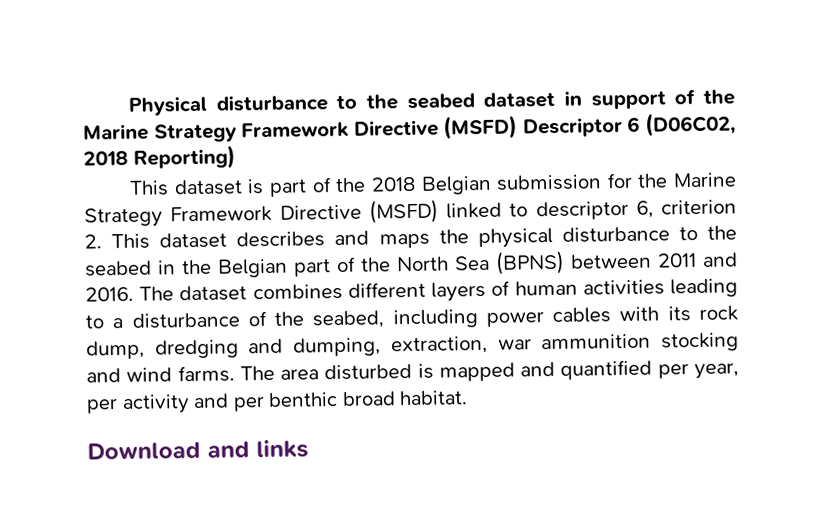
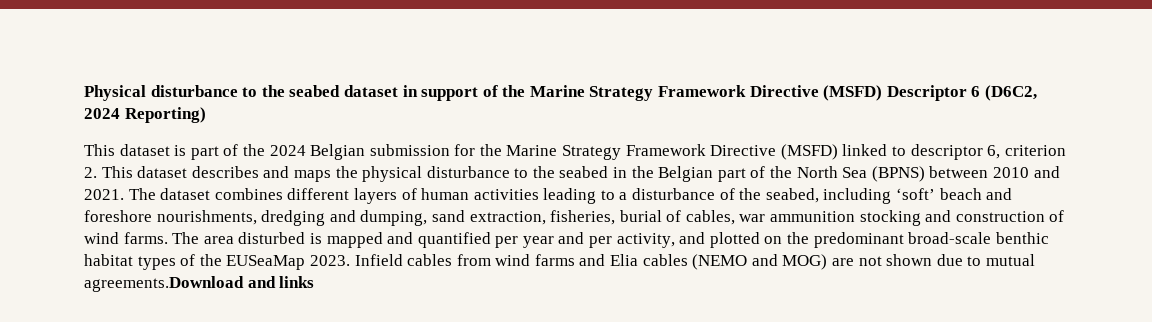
- Physical disturbance to the seabed dataset in support of the Marine Strategy Framework Directive (MSFD) Descriptor 6 (D06C02, 2018 Reporting)
+ Physical disturbance to the seabed dataset in support of the Marine Strategy Framework Directive (MSFD) Descriptor 6 (D6C2, 2024 Reporting)
- This dataset is part of the 2018 Belgian submission for the Marine Strategy Framework Directive (MSFD) linked to descriptor 6, criterion 2. This dataset describes and maps the physical disturbance to the seabed in the Belgian part of the North Sea (BPNS) between 2011 and 2016.
+ This dataset is part of the 2024 Belgian submission for the Marine Strategy Framework Directive (MSFD) linked to descriptor 6, criterion 2. This dataset describes and maps the physical disturbance to the seabed in the Belgian part of the North Sea (BPNS) between 2010 and 2021.
- The dataset combines different layers of human activities leading to a disturbance of the seabed, including power cables with its rock dump, dredging and dumping, extraction, war ammunition stocking and wind farms.
+ The dataset combines different layers of human activities leading to a disturbance of the seabed, including ‘soft’ beach and foreshore nourishments, dredging and dumping, sand extraction, fisheries, burial of cables, war ammunition stocking and construction of wind farms.
- The area disturbed is mapped and quantified per year, per activity and per benthic broad habitat.
- Download and links
+ The area disturbed is mapped and quantified per year and per activity, and plotted on the predominant broad-scale benthic habitat types of the EUSeaMap 2023. Infield cables from wind farms and Elia cables (NEMO and MOG) are not shown due to mutual agreements.Download and links

